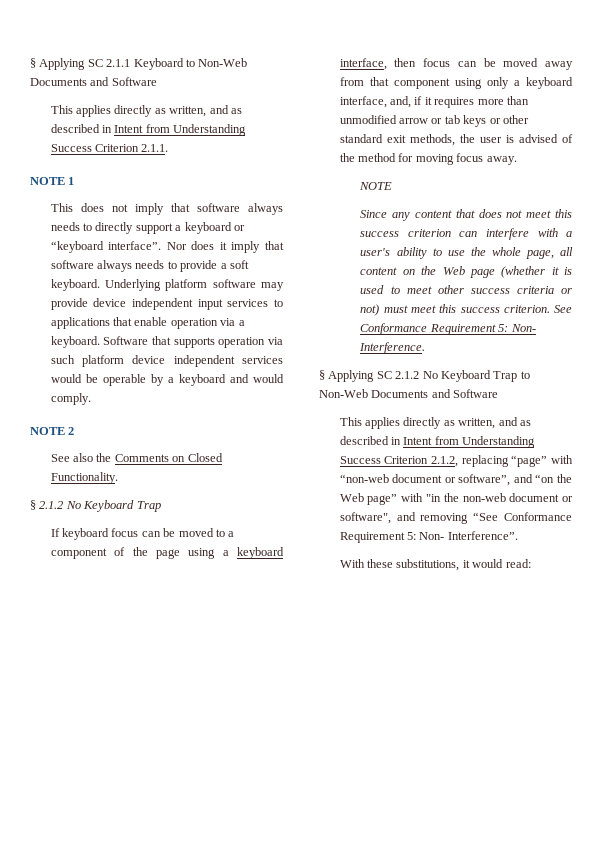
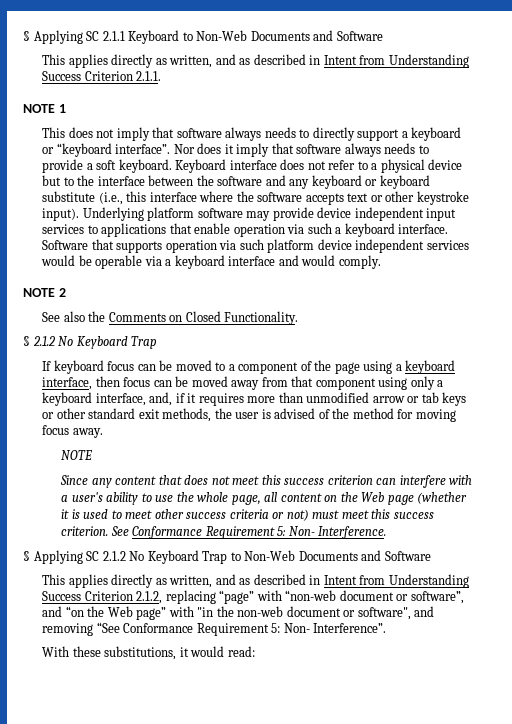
+ Keyboard interface does not refer to a physical device but to the interface between the software and any keyboard or keyboard substitute (i.e., this interface where the software accepts text or other keystroke input).
- Underlying platform software may provide device independent input services to applications that enable operation via a keyboard.
+ Underlying platform software may provide device independent input services to applications that enable operation via such a keyboard interface.
- Software that supports operation via such platform device independent services would be operable by a keyboard and would comply.
+ Software that supports operation via such platform device independent services would be operable via a keyboard interface and would comply.

